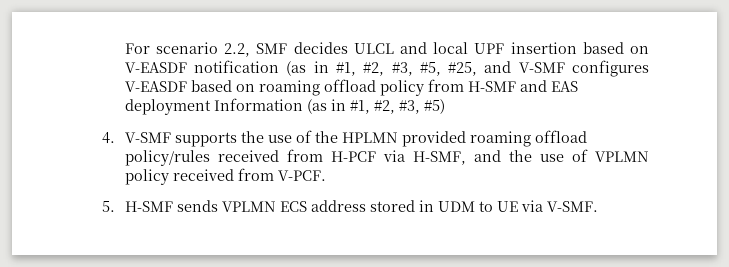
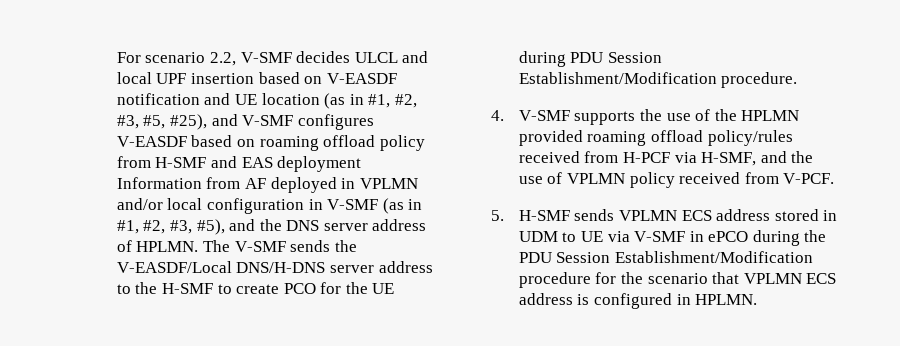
- For scenario 2.2, SMF decides ULCL and local UPF insertion based on V-EASDF notification (as in #1, #2, #3, #5, #25, and V-SMF configures V-EASDF based on roaming offload policy from H-SMF and EAS deployment Information (as in #1, #2, #3, #5)
+ For scenario 2.2, V-SMF decides ULCL and local UPF insertion based on V-EASDF notification and UE location (as in #1, #2, #3, #5, #25), and V-SMF configures V-EASDF based on roaming offload policy from H-SMF and EAS deployment Information from AF deployed in VPLMN and/or local configuration in V-SMF (as in #1, #2, #3, #5), and the DNS server address of HPLMN. The V-SMF sends the V-EASDF/Local DNS/H-DNS server address to the H-SMF to create PCO for the UE during PDU Session Establishment/Modification procedure.
- 5. H-SMF sends VPLMN ECS address stored in UDM to UE via V-SMF.
+ 5. H-SMF sends VPLMN ECS address stored in UDM to UE via V-SMF in ePCO during the PDU Session Establishment/Modification procedure for the scenario that VPLMN ECS address is configured in HPLMN.

